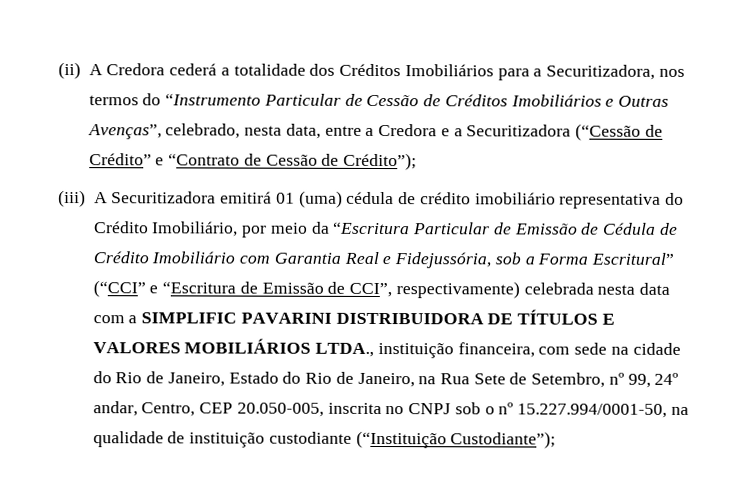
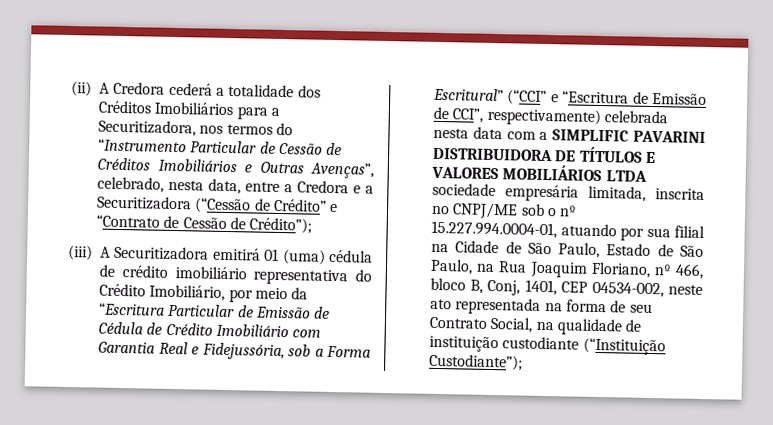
- (iii) A Securitizadora emitirá 01 (uma) cédula de crédito imobiliário representativa do Crédito Imobiliário, por meio da “Escritura Particular de Emissão de Cédula de Crédito Imobiliário com Garantia Real e Fidejussória, sob a Forma Escritural” (“CCI” e “Escritura de Emissão de CCI”, respectivamente) celebrada nesta data com a SIMPLIFIC PAVARINI DISTRIBUIDORA DE TÍTULOS E VALORES MOBILIÁRIOS LTDA., instituição financeira, com sede na cidade do Rio de Janeiro, Estado do Rio de Janeiro, na Rua Sete de Setembro, nº 99, 24º andar, Centro, CEP 20.050-005, inscrita no CNPJ sob o nº 15.227.994/0001-50, na qualidade de instituição custodiante (“Instituição Custodiante”);
+ (iii) A Securitizadora emitirá 01 (uma) cédula de crédito imobiliário representativa do Crédito Imobiliário, por meio da “Escritura Particular de Emissão de Cédula de Crédito Imobiliário com Garantia Real e Fidejussória, sob a Forma Escritural” (“CCI” e “Escritura de Emissão de CCI”, respectivamente) celebrada nesta data com a SIMPLIFIC PAVARINI DISTRIBUIDORA DE TÍTULOS E VALORES MOBILIÁRIOS LTDA sociedade empresária limitada, inscrita no CNPJ/ME sob o nº 15.227.994.0004-01, atuando por sua filial na Cidade de São Paulo, Estado de São Paulo, na Rua Joaquim Floriano, nº 466, bloco B, Conj, 1401, CEP 04534-002, neste ato representada na forma de seu Contrato Social, na qualidade de instituição custodiante (“Instituição Custodiante”);

